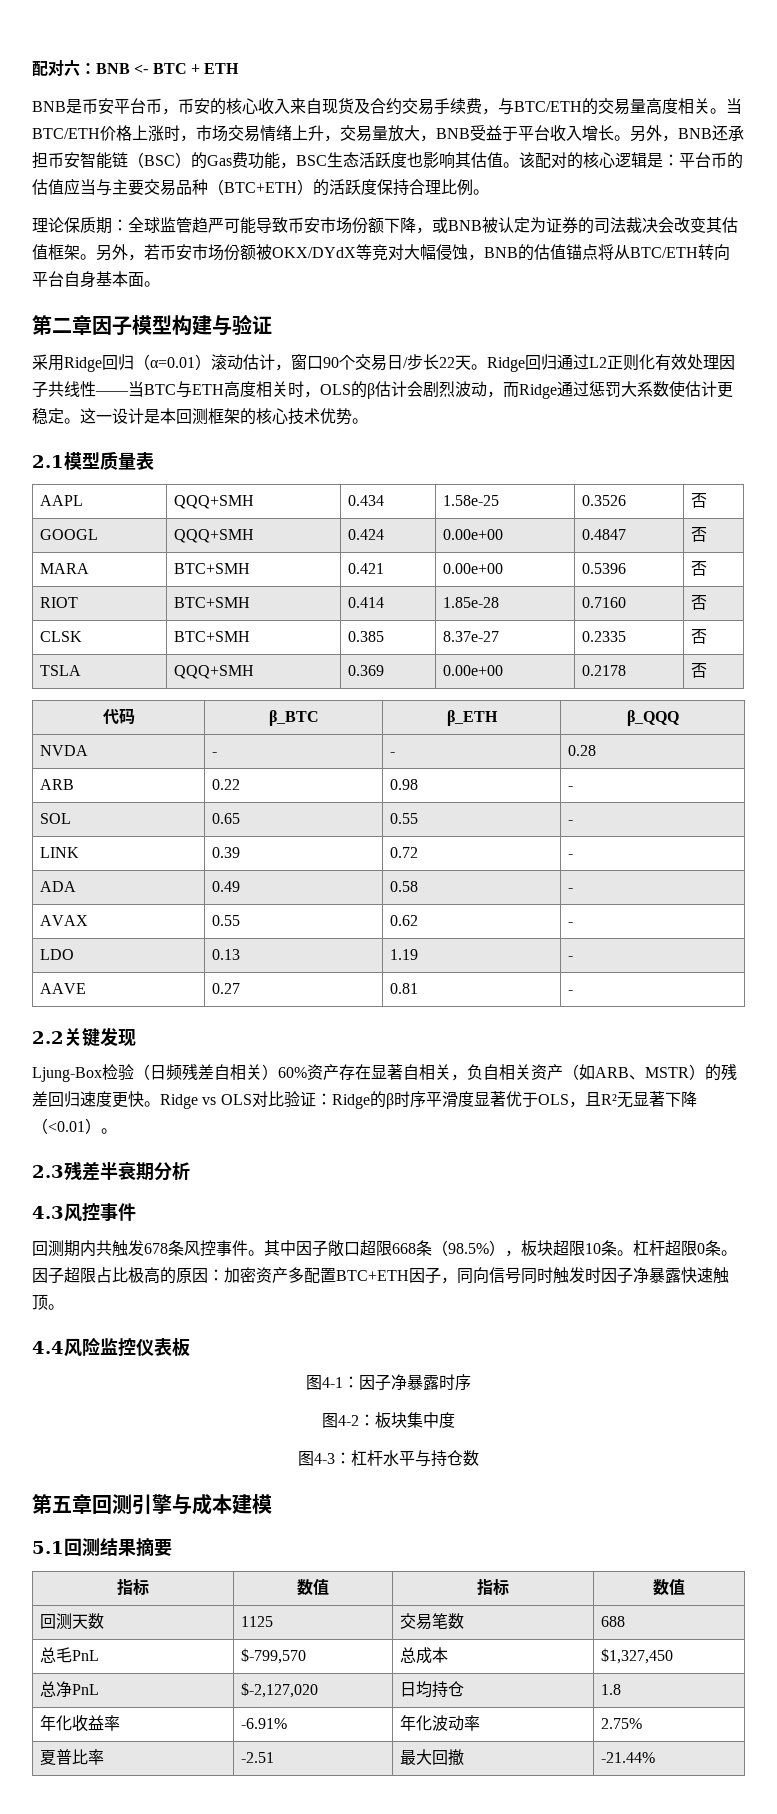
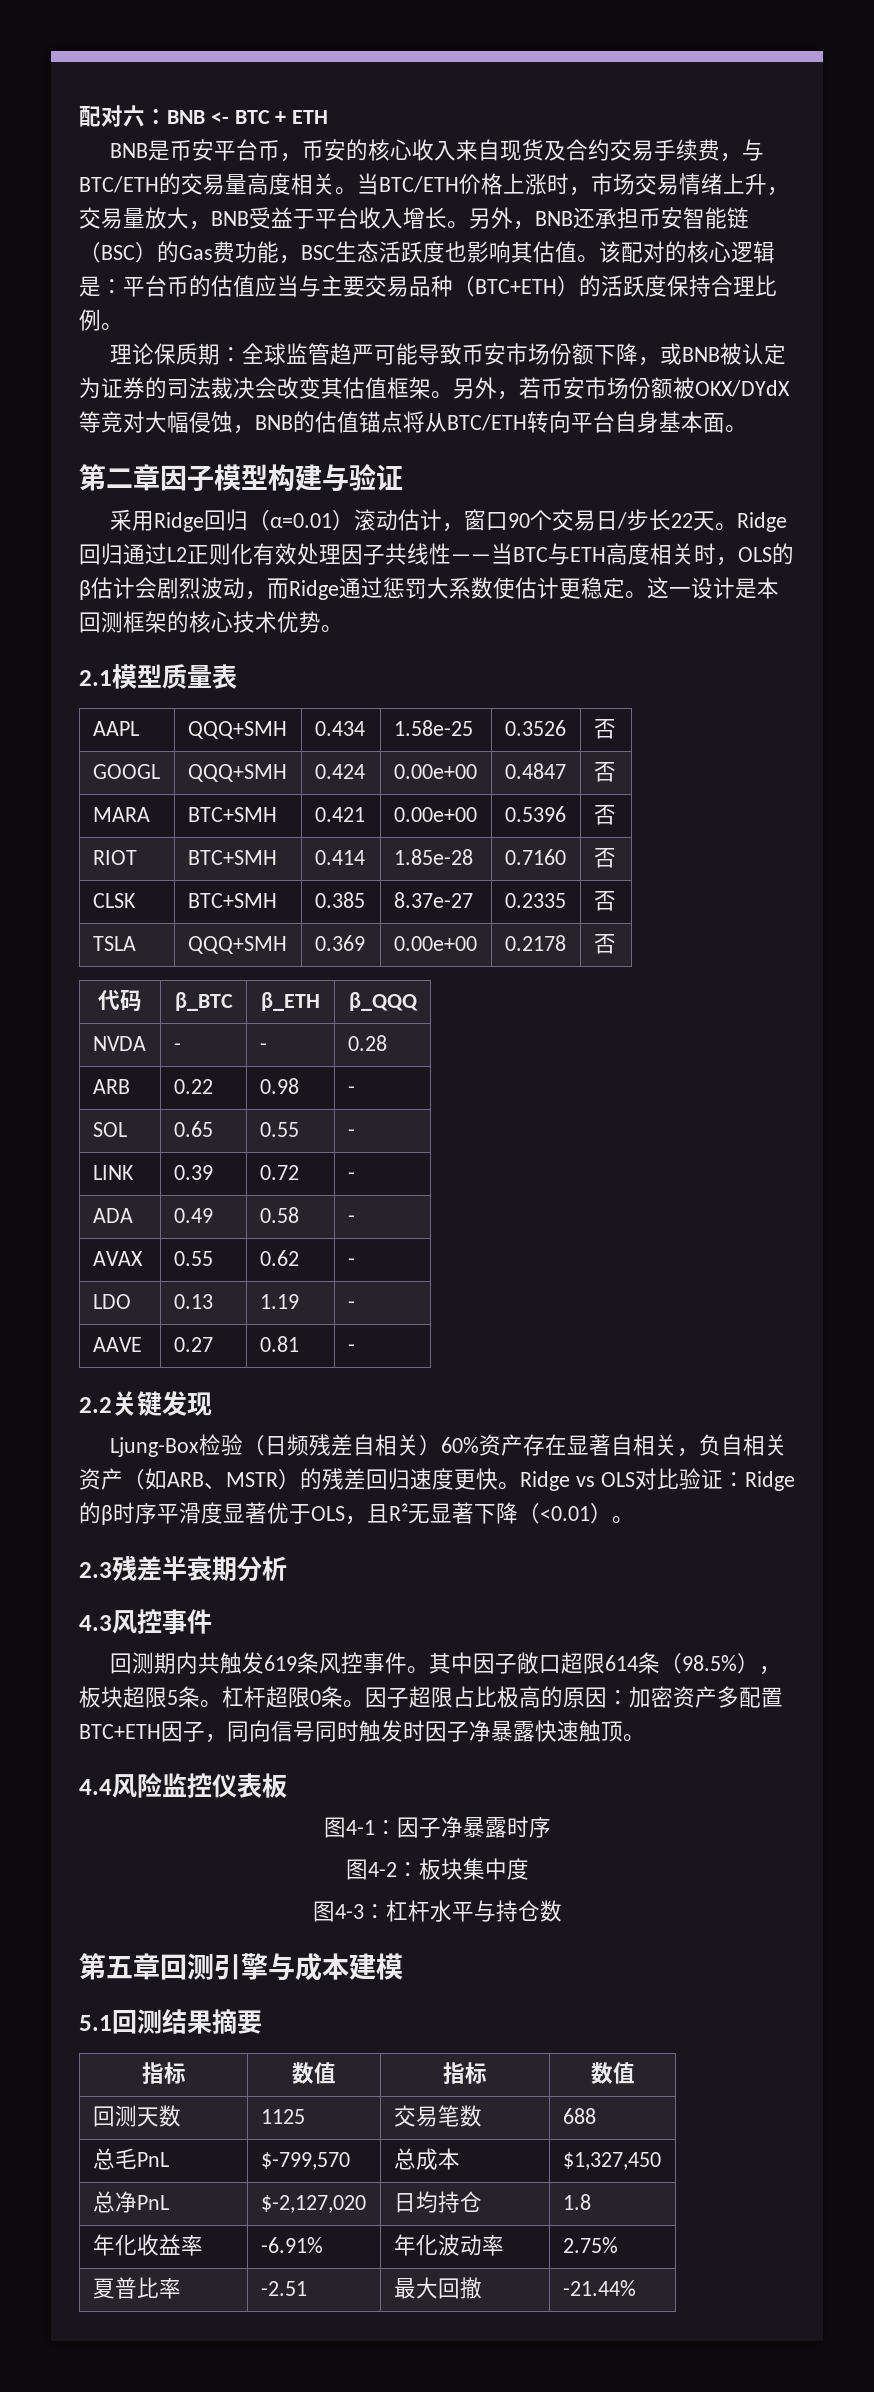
- 回测期内共触发678条风控事件。
+ 回测期内共触发619条风控事件。
- 其中因子敞口超限668条（98.5%），板块超限10条。
+ 其中因子敞口超限614条（98.5%），板块超限5条。

